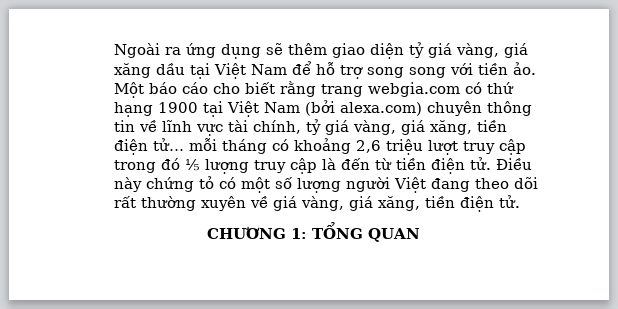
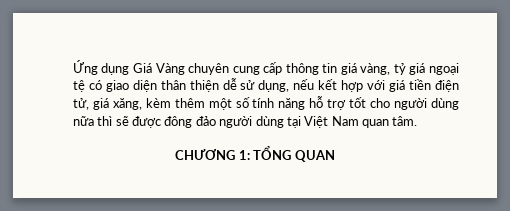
- Ngoài ra ứng dụng sẽ thêm giao diện tỷ giá vàng, giá xăng dầu tại Việt Nam để hỗ trợ song song với tiền ảo. Một báo cáo cho biết rằng trang webgia.com có thứ hạng 1900 tại Việt Nam (bởi alexa.com) chuyên thông tin về lĩnh vực tài chính, tỷ giá vàng, giá xăng, tiền điện tử… mỗi tháng có khoảng 2,6 triệu lượt truy cập trong đó ⅕ lượng truy cập là đến từ tiền điện tử. Điều này chứng tỏ có một số lượng người Việt đang theo dõi rất thường xuyên về giá vàng, giá xăng, tiền điện tử.
+ Ứng dụng Giá Vàng chuyên cung cấp thông tin giá vàng, tỷ giá ngoại tệ có giao diện thân thiện dễ sử dụng, nếu kết hợp với giá tiền điện tử, giá xăng, kèm thêm một số tính năng hỗ trợ tốt cho người dùng nữa thì sẽ được đông đảo người dùng tại Việt Nam quan tâm.

